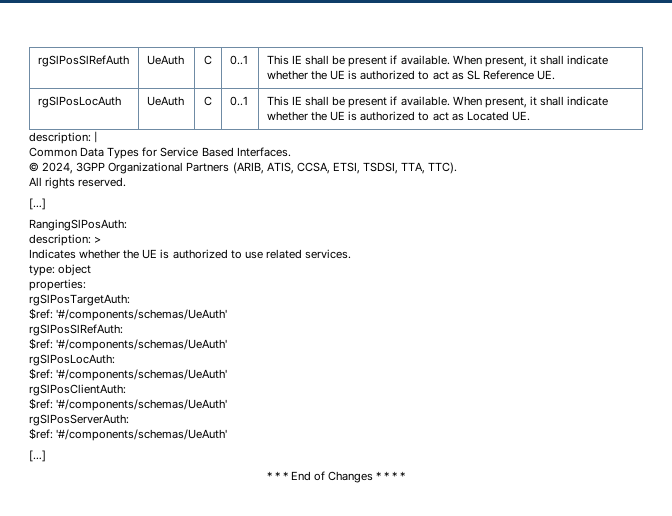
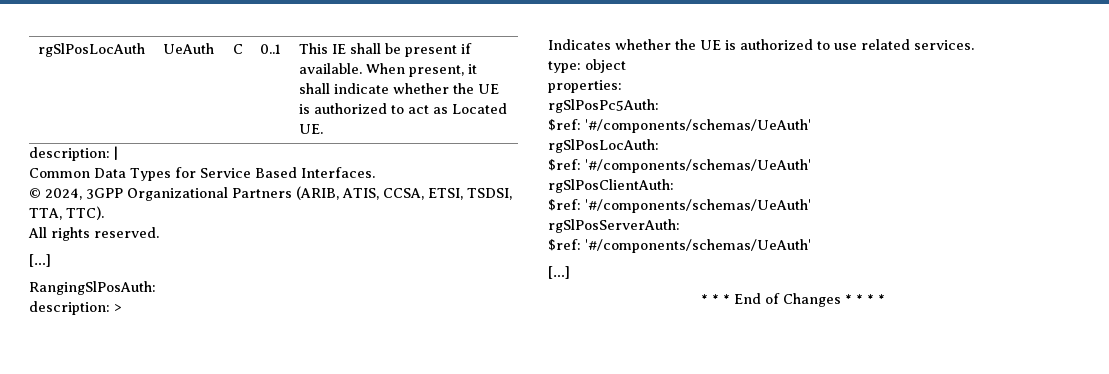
- rgSlPosSlRefAuth | UeAuth | C | 0..1 | This IE shall be present if available. When present, it shall indicate whether the UE is authorized to act as SL Reference UE.
- rgSlPosTargetAuth:
- $ref: '#/components/schemas/UeAuth'
- rgSlPosSlRefAuth:
+ rgSlPosPc5Auth:

